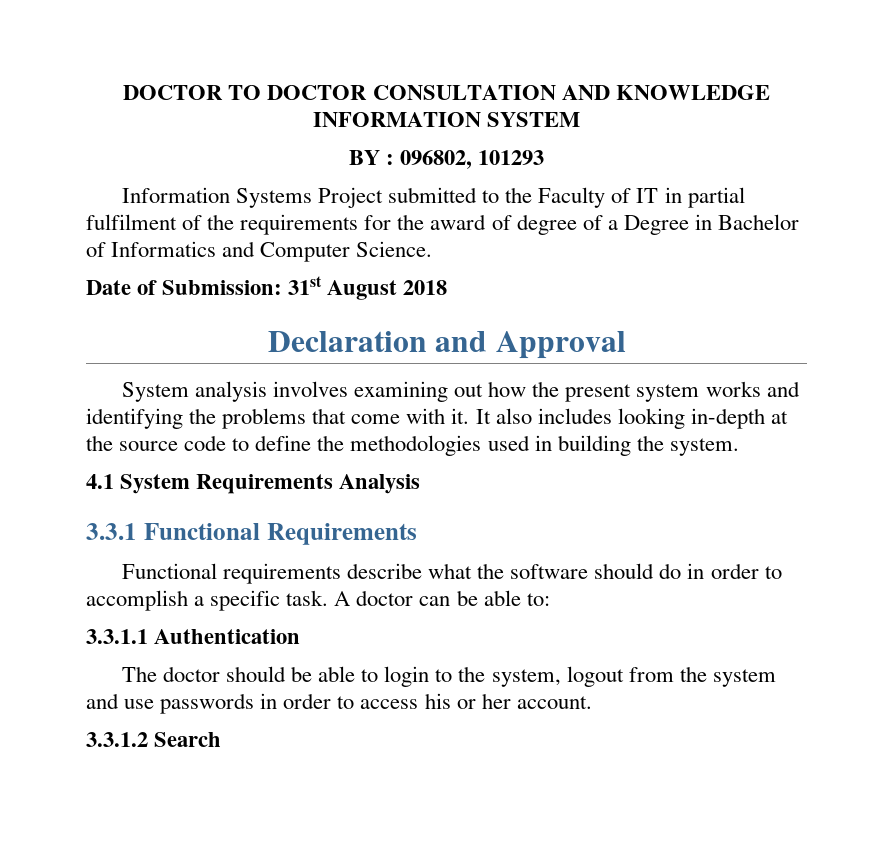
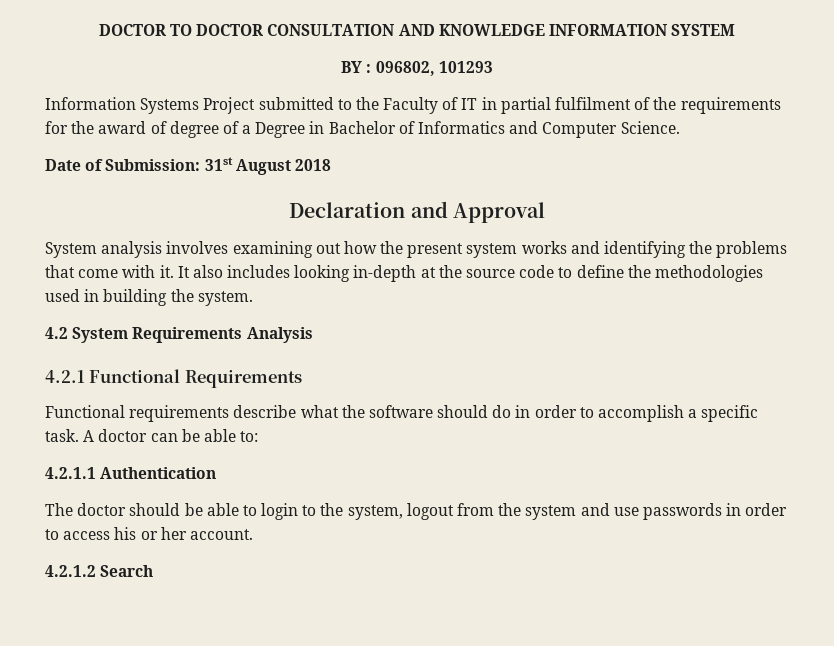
- 4.1 System Requirements Analysis
+ 4.2 System Requirements Analysis
- 3.3.1 Functional Requirements
+ 4.2.1 Functional Requirements
- 3.3.1.1 Authentication
+ 4.2.1.1 Authentication
- 3.3.1.2 Search
+ 4.2.1.2 Search

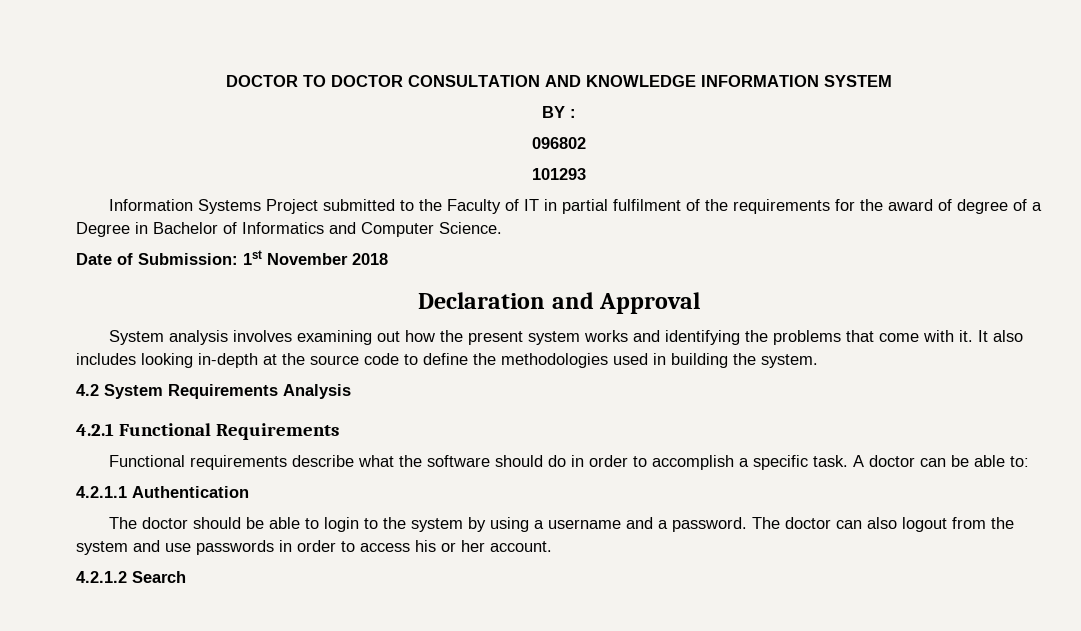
- BY : 096802, 101293
+ BY :
+ 096802
+ 101293
- Date of Submission: 31st August 2018
+ Date of Submission: 1st November 2018
- The doctor should be able to login to the system, logout from the system and use passwords in order to access his or her account.
+ The doctor should be able to login to the system by using a username and a password. The doctor can also logout from the system and use passwords in order to access his or her account.

